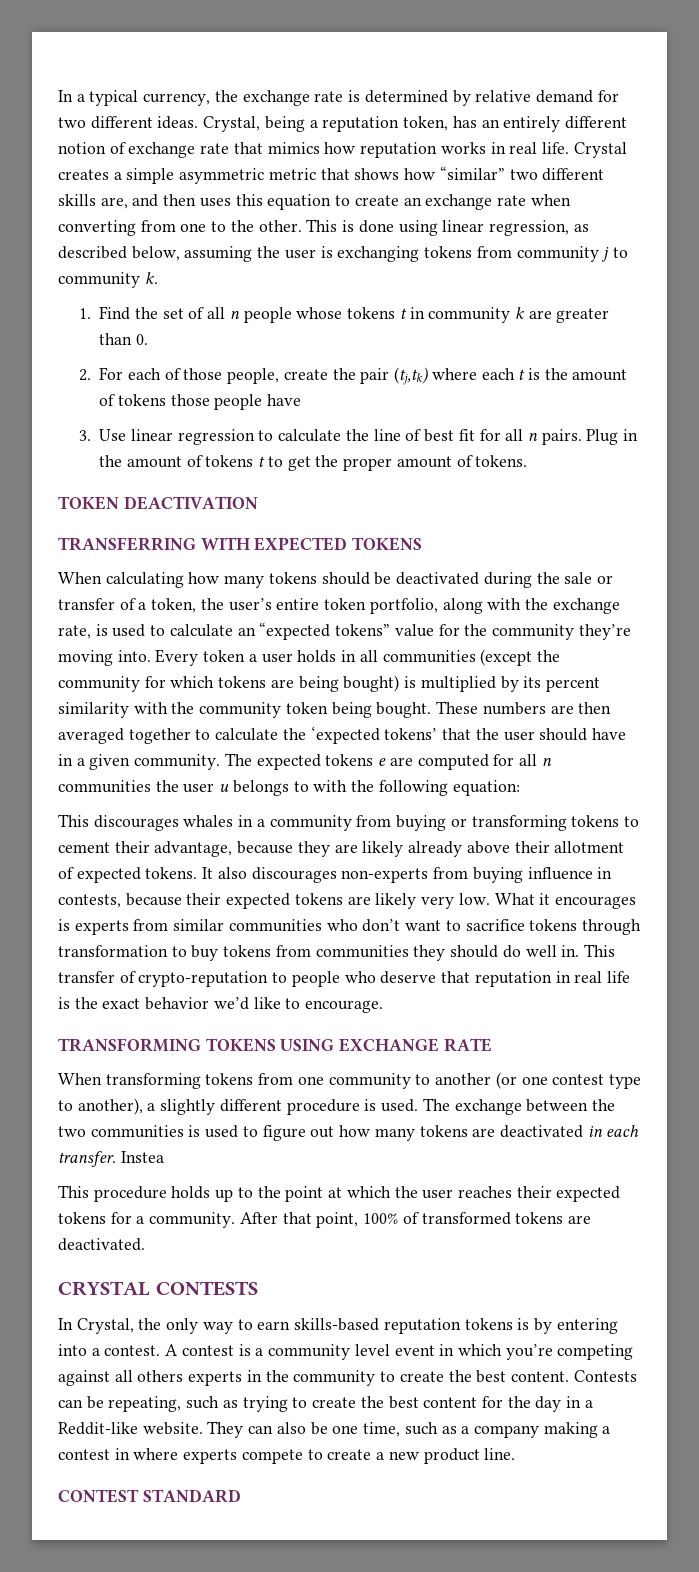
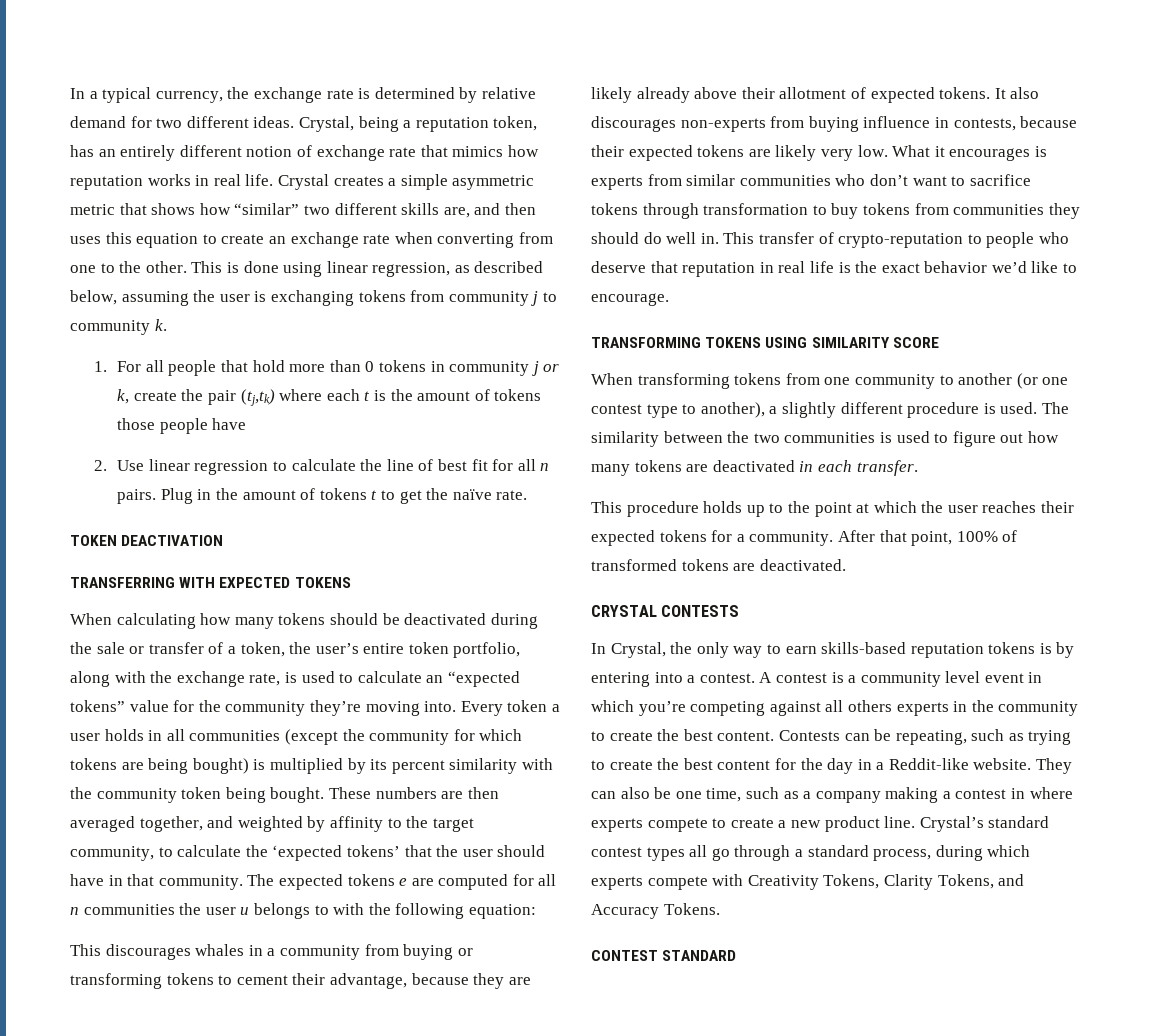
- 1. Find the set of all n people whose tokens t in community k are greater than 0.
- 2. For each of those people, create the pair (tj,tk) where each t is the amount of tokens those people have
+ 1. For all people that hold more than 0 tokens in community j or k, create the pair (tj,tk) where each t is the amount of tokens those people have
- 3. Use linear regression to calculate the line of best fit for all n pairs.
+ 2. Use linear regression to calculate the line of best fit for all n pairs.
- Plug in the amount of tokens t to get the proper amount of tokens.
+ Plug in the amount of tokens t to get the naïve rate.
- These numbers are then averaged together to calculate the ‘expected tokens’ that the user should have in a given community.
+ These numbers are then averaged together, and weighted by affinity to the target community, to calculate the ‘expected tokens’ that the user should have in that community.
- TRANSFORMING TOKENS USING EXCHANGE RATE
+ TRANSFORMING TOKENS USING SIMILARITY SCORE
- The exchange between the two communities is used to figure out how many tokens are deactivated in each transfer. Instea
+ The similarity between the two communities is used to figure out how many tokens are deactivated in each transfer.
+ Crystal’s standard contest types all go through a standard process, during which experts compete with Creativity Tokens, Clarity Tokens, and Accuracy Tokens.

